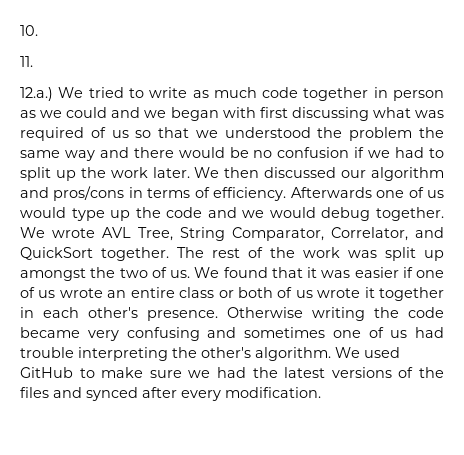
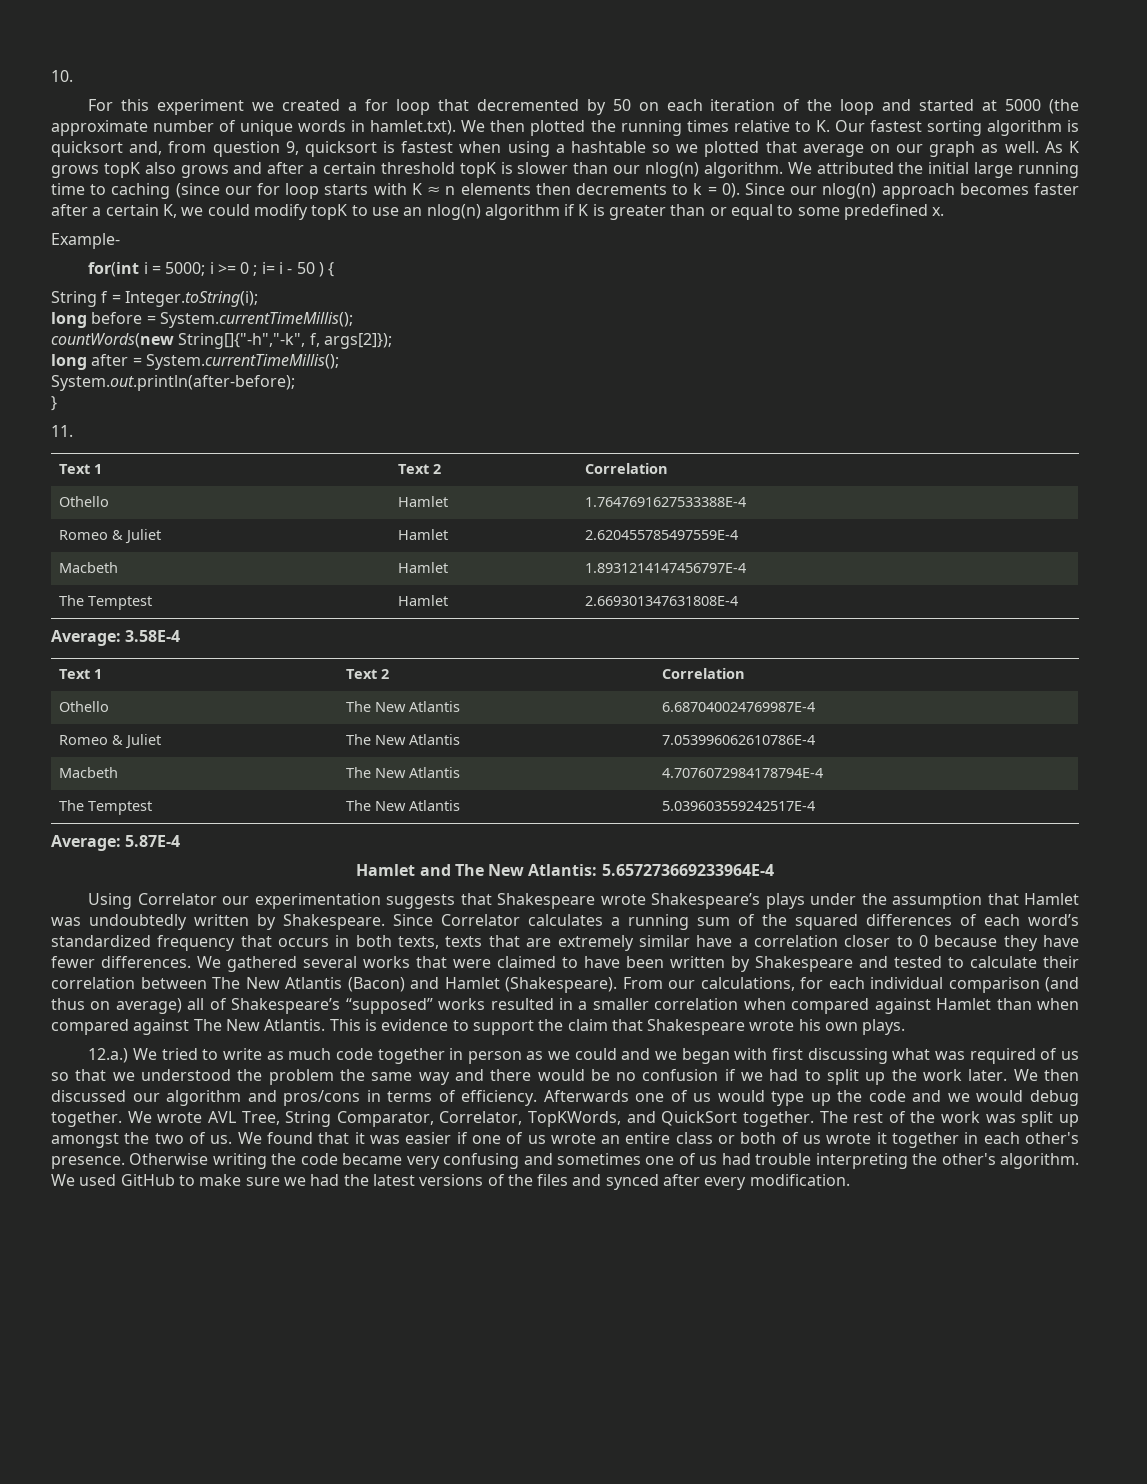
+ For this experiment we created a for loop that decremented by 50 on each iteration of the loop and started at 5000 (the approximate number of unique words in hamlet.txt). We then plotted the running times relative to K. Our fastest sorting algorithm is quicksort and, from question 9, quicksort is fastest when using a hashtable so we plotted that average on our graph as well. As K grows topK also grows and after a certain threshold topK is slower than our nlog(n) algorithm. We attributed the initial large running time to caching (since our for loop starts with K ≈ n elements then decrements to k = 0). Since our nlog(n) approach becomes faster after a certain K, we could modify topK to use an nlog(n) algorithm if K is greater than or equal to some predefined x.
+ Example-
+ for(int i = 5000; i >= 0 ; i= i - 50 ) {
+ String f = Integer.toString(i);
+ long before = System.currentTimeMillis();
+ countWords(new String[]{"-h","-k", f, args[2]});
+ long after = System.currentTimeMillis();
+ System.out.println(after-before);
+ }
  11.
+ Text 1 | Text 2 | Correlation
+ Othello | Hamlet | 1.7647691627533388E-4
+ Romeo & Juliet | Hamlet | 2.620455785497559E-4
+ Macbeth | Hamlet | 1.8931214147456797E-4
+ The Temptest | Hamlet | 2.669301347631808E-4
+ Average: 3.58E-4
+ Text 1 | Text 2 | Correlation
+ Othello | The New Atlantis | 6.687040024769987E-4
+ Romeo & Juliet | The New Atlantis | 7.053996062610786E-4
+ Macbeth | The New Atlantis | 4.7076072984178794E-4
+ The Temptest | The New Atlantis | 5.039603559242517E-4
+ Average: 5.87E-4
+ Hamlet and The New Atlantis: 5.657273669233964E-4
+ Using Correlator our experimentation suggests that Shakespeare wrote Shakespeare’s plays under the assumption that Hamlet was undoubtedly written by Shakespeare. Since Correlator calculates a running sum of the squared differences of each word’s standardized frequency that occurs in both texts, texts that are extremely similar have a correlation closer to 0 because they have fewer differences. We gathered several works that were claimed to have been written by Shakespeare and tested to calculate their correlation between The New Atlantis (Bacon) and Hamlet (Shakespeare). From our calculations, for each individual comparison (and thus on average) all of Shakespeare’s “supposed” works resulted in a smaller correlation when compared against Hamlet than when compared against The New Atlantis. This is evidence to support the claim that Shakespeare wrote his own plays.
- We wrote AVL Tree, String Comparator, Correlator, and QuickSort together.
+ We wrote AVL Tree, String Comparator, Correlator, TopKWords, and QuickSort together.

